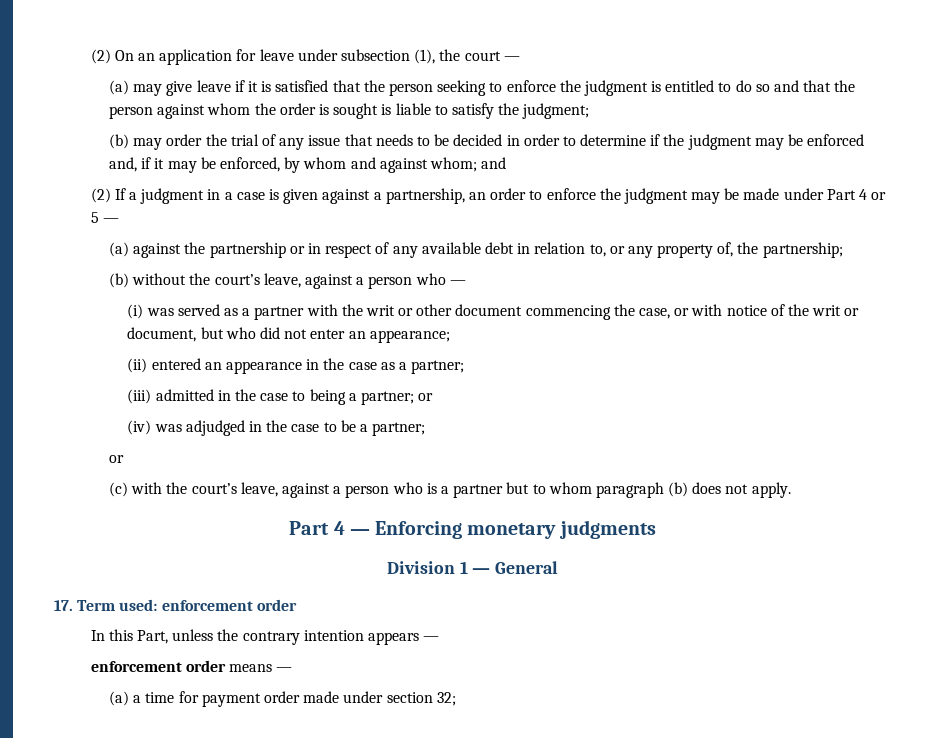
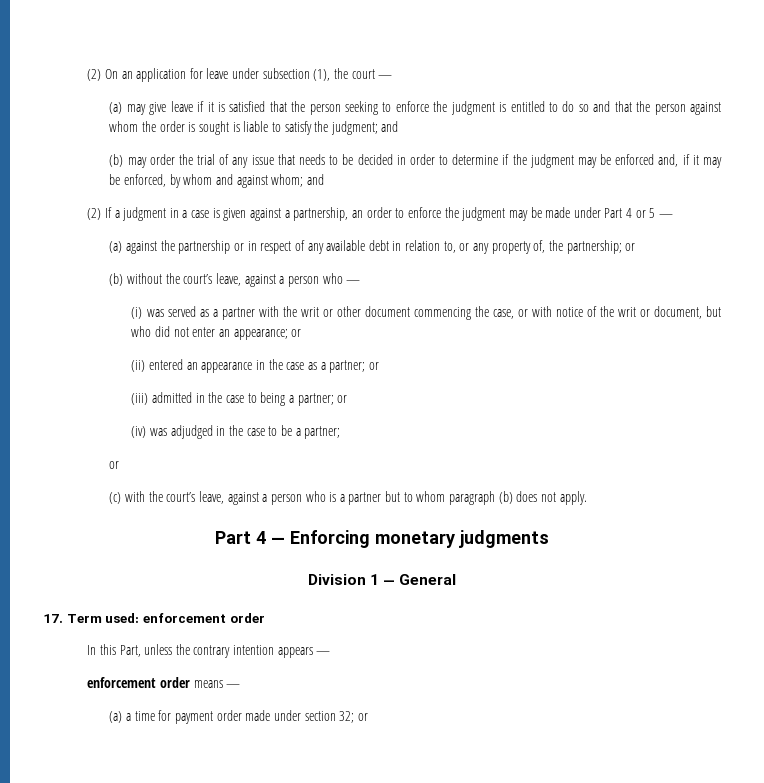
- (a) may give leave if it is satisfied that the person seeking to enforce the judgment is entitled to do so and that the person against whom the order is sought is liable to satisfy the judgment;
+ (a) may give leave if it is satisfied that the person seeking to enforce the judgment is entitled to do so and that the person against whom the order is sought is liable to satisfy the judgment; and
- (a) against the partnership or in respect of any available debt in relation to, or any property of, the partnership;
+ (a) against the partnership or in respect of any available debt in relation to, or any property of, the partnership; or
- (i) was served as a partner with the writ or other document commencing the case, or with notice of the writ or document, but who did not enter an appearance;
+ (i) was served as a partner with the writ or other document commencing the case, or with notice of the writ or document, but who did not enter an appearance; or
- (ii) entered an appearance in the case as a partner;
+ (ii) entered an appearance in the case as a partner; or
- (a) a time for payment order made under section 32;
+ (a) a time for payment order made under section 32; or

